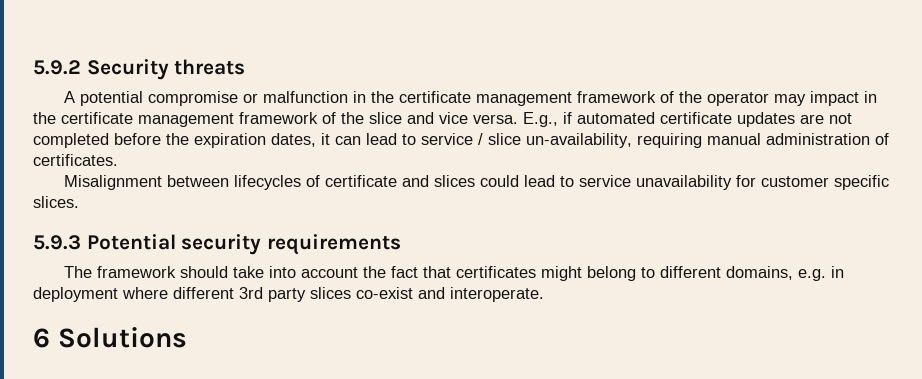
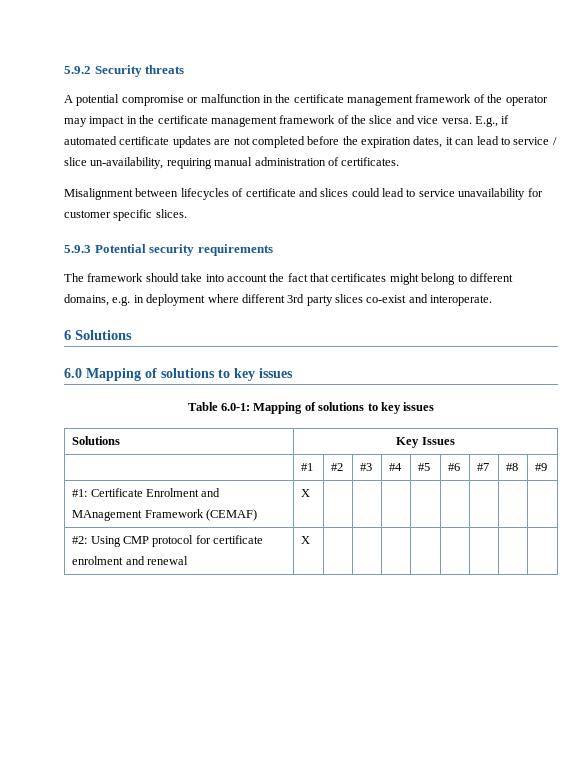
+ 6.0 Mapping of solutions to key issues
+ Table 6.0-1: Mapping of solutions to key issues
+ Solutions | Key Issues
+ | #1 | #2 | #3 | #4 | #5 | #6 | #7 | #8 | #9
+ #1: Certificate Enrolment and MAnagement Framework (CEMAF) | X | | | | | | | |
+ #2: Using CMP protocol for certificate enrolment and renewal | X | | | | | | | |

